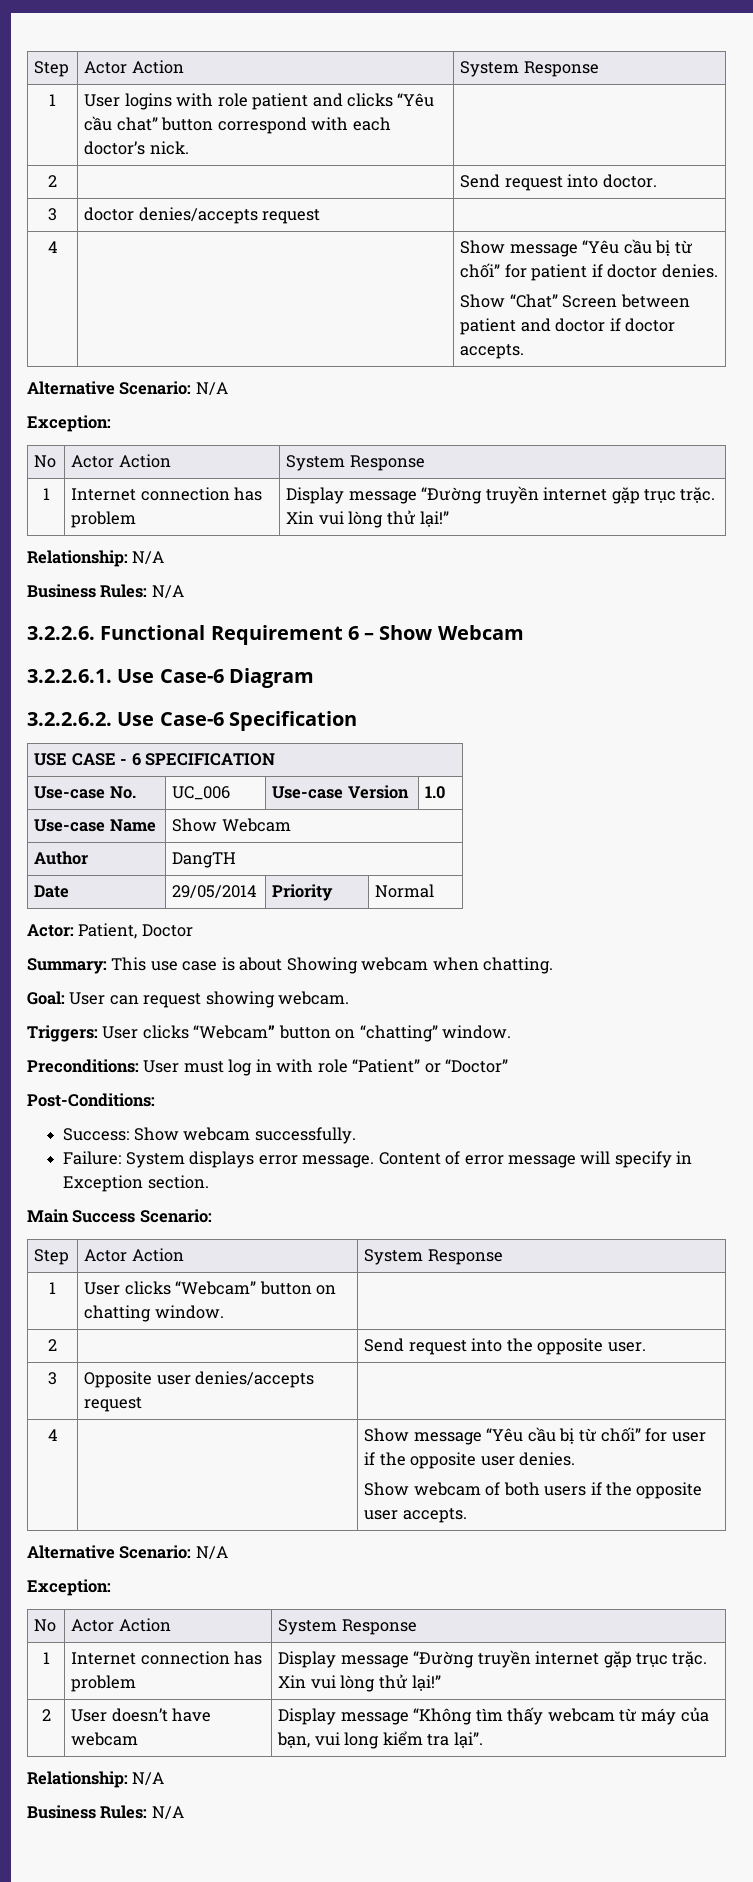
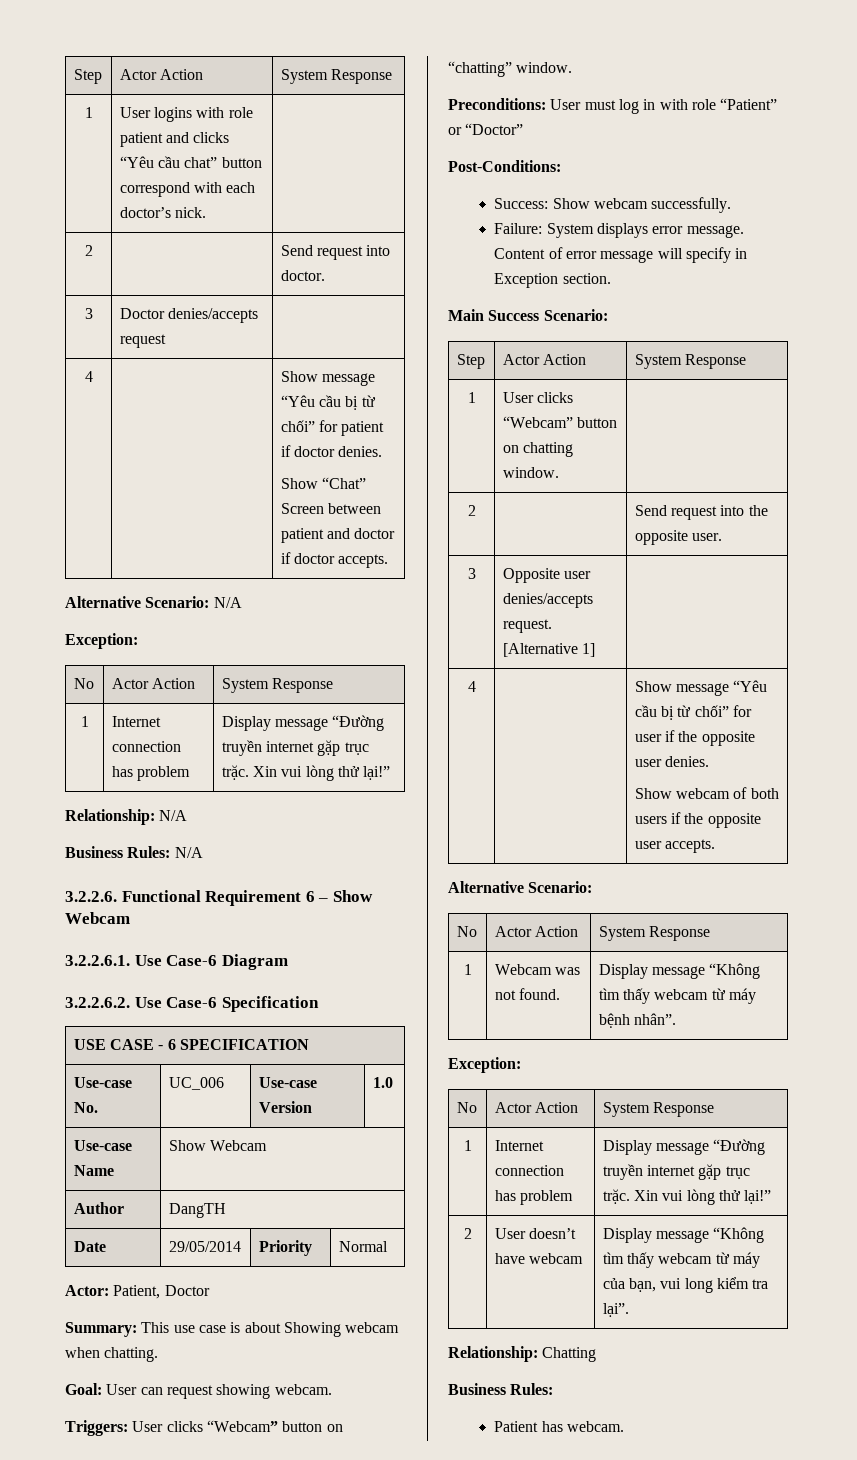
- 3 | doctor denies/accepts request |
+ 3 | Doctor denies/accepts request |
- 3 | Opposite user denies/accepts request |
+ 3 | Opposite user denies/accepts request. [Alternative 1] |
  4 | | Show message “Yêu cầu bị từ chối” for user if the opposite user denies.
  Show webcam of both users if the opposite user accepts.
- Alternative Scenario: N/A
+ Alternative Scenario:
+ No | Actor Action | System Response
+ 1 | Webcam was not found. | Display message “Không tìm thấy webcam từ máy bệnh nhân”.
  2 | User doesn’t have webcam | Display message “Không tìm thấy webcam từ máy của bạn, vui long kiểm tra lại”.
- Relationship: N/A
- Business Rules: N/A
+ Relationship: Chatting
+ Business Rules:
+ Patient has webcam.

